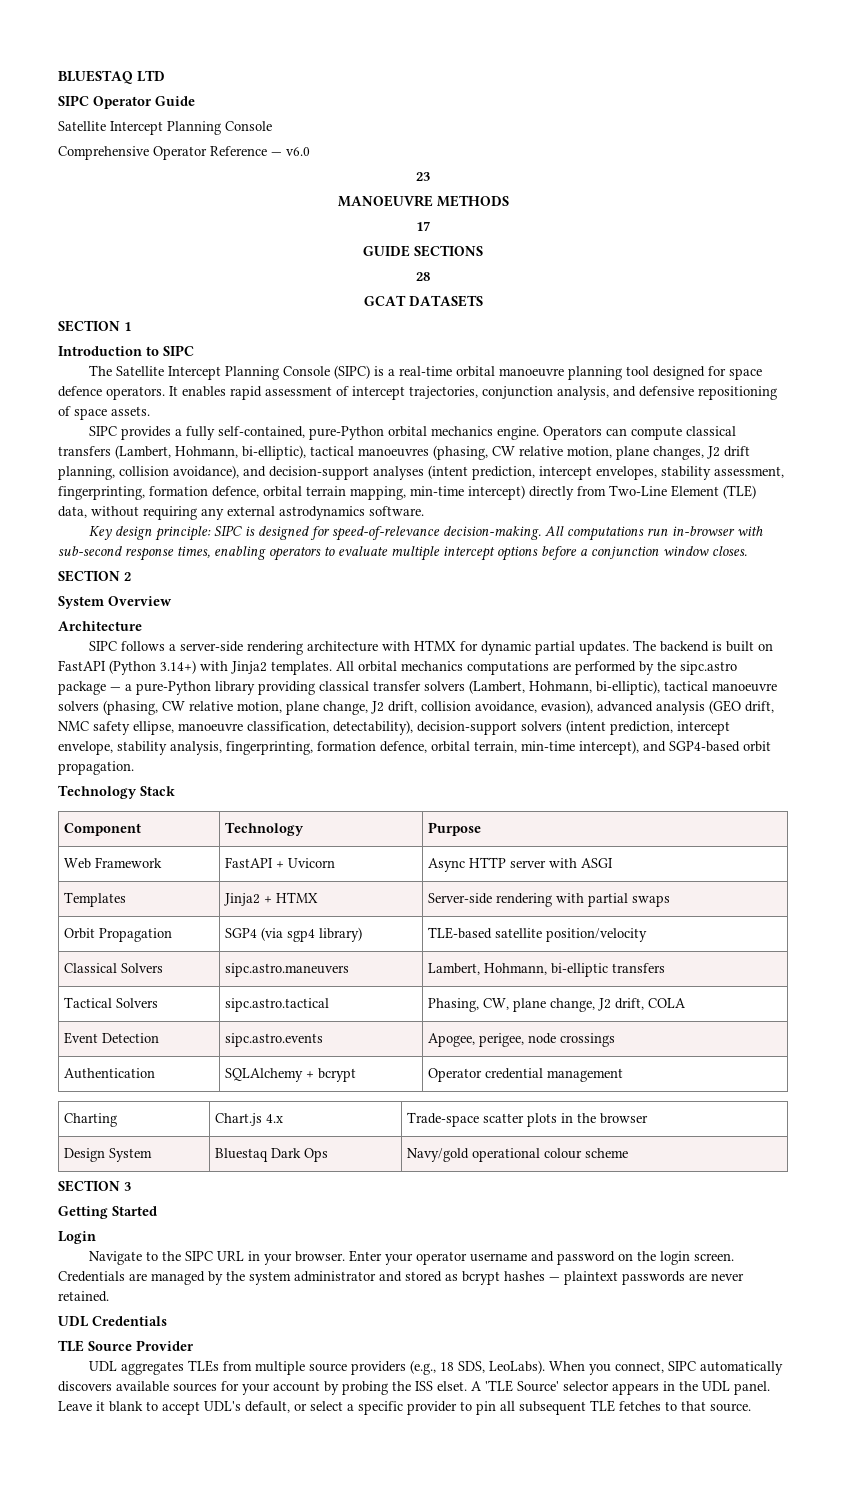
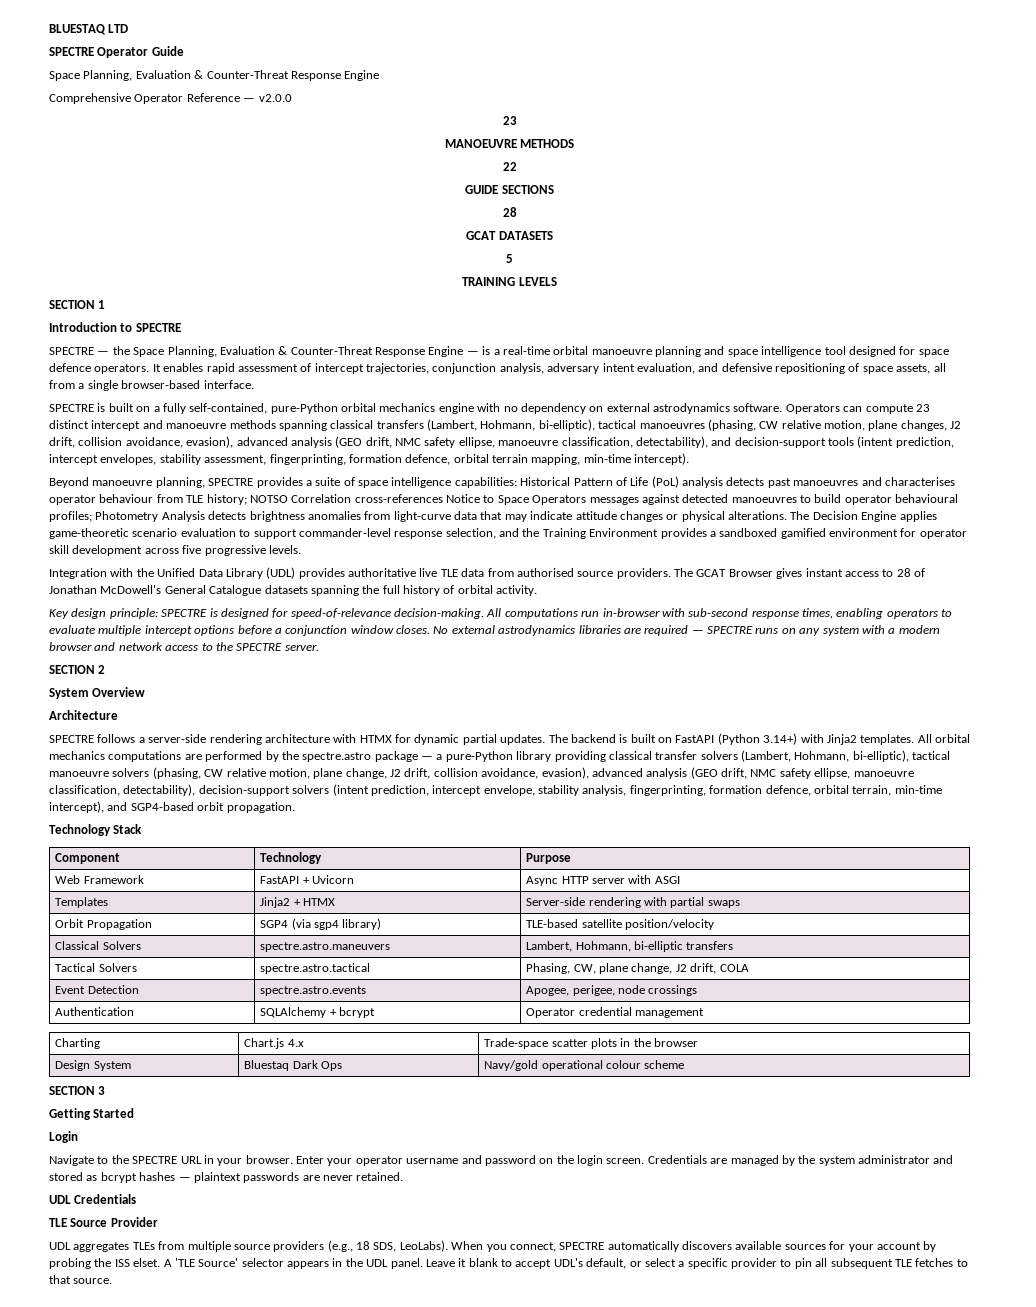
- SIPC Operator Guide
- Satellite Intercept Planning Console
+ SPECTRE Operator Guide
+ Space Planning, Evaluation & Counter-Threat Response Engine
- Comprehensive Operator Reference — v6.0
+ Comprehensive Operator Reference — v2.0.0
- 17
+ 22
+ 5
+ TRAINING LEVELS
- Introduction to SIPC
- The Satellite Intercept Planning Console (SIPC) is a real-time orbital manoeuvre planning tool designed for space defence operators.
+ Introduction to SPECTRE
+ SPECTRE — the Space Planning, Evaluation & Counter-Threat Response Engine — is a real-time orbital manoeuvre planning and space intelligence tool designed for space defence operators.
- It enables rapid assessment of intercept trajectories, conjunction analysis, and defensive repositioning of space assets.
- SIPC provides a fully self-contained, pure-Python orbital mechanics engine. Operators can compute classical transfers (Lambert, Hohmann, bi-elliptic), tactical manoeuvres (phasing, CW relative motion, plane changes, J2 drift planning, collision avoidance), and decision-support analyses (intent prediction, intercept envelopes, stability assessment, fingerprinting, formation defence, orbital terrain mapping, min-time intercept) directly from Two-Line Element (TLE) data, without requiring any external astrodynamics software.
+ It enables rapid assessment of intercept trajectories, conjunction analysis, adversary intent evaluation, and defensive repositioning of space assets, all from a single browser-based interface.
+ SPECTRE is built on a fully self-contained, pure-Python orbital mechanics engine with no dependency on external astrodynamics software. Operators can compute 23 distinct intercept and manoeuvre methods spanning classical transfers (Lambert, Hohmann, bi-elliptic), tactical manoeuvres (phasing, CW relative motion, plane changes, J2 drift, collision avoidance, evasion), advanced analysis (GEO drift, NMC safety ellipse, manoeuvre classification, detectability), and decision-support tools (intent prediction, intercept envelopes, stability assessment, fingerprinting, formation defence, orbital terrain mapping, min-time intercept).
+ Beyond manoeuvre planning, SPECTRE provides a suite of space intelligence capabilities: Historical Pattern of Life (PoL) analysis detects past manoeuvres and characterises operator behaviour from TLE history; NOTSO Correlation cross-references Notice to Space Operators messages against detected manoeuvres to build operator behavioural profiles; Photometry Analysis detects brightness anomalies from light-curve data that may indicate attitude changes or physical alterations. The Decision Engine applies game-theoretic scenario evaluation to support commander-level response selection, and the Training Environment provides a sandboxed gamified environment for operator skill development across five progressive levels.
+ Integration with the Unified Data Library (UDL) provides authoritative live TLE data from authorised source providers. The GCAT Browser gives instant access to 28 of Jonathan McDowell's General Catalogue datasets spanning the full history of orbital activity.
- Key design principle: SIPC is designed for speed-of-relevance decision-making.
+ Key design principle: SPECTRE is designed for speed-of-relevance decision-making.
+ No external astrodynamics libraries are required — SPECTRE runs on any system with a modern browser and network access to the SPECTRE server.
- SIPC follows a server-side rendering architecture with HTMX for dynamic partial updates.
+ SPECTRE follows a server-side rendering architecture with HTMX for dynamic partial updates.
- All orbital mechanics computations are performed by the sipc.astro package — a pure-Python library providing classical transfer solvers (Lambert, Hohmann, bi-elliptic), tactical manoeuvre solvers (phasing, CW relative motion, plane change, J2 drift, collision avoidance, evasion), advanced analysis (GEO drift, NMC safety ellipse, manoeuvre classification, detectability), decision-support solvers (intent prediction, intercept envelope, stability analysis, fingerprinting, formation defence, orbital terrain, min-time intercept), and SGP4-based orbit propagation.
+ All orbital mechanics computations are performed by the spectre.astro package — a pure-Python library providing classical transfer solvers (Lambert, Hohmann, bi-elliptic), tactical manoeuvre solvers (phasing, CW relative motion, plane change, J2 drift, collision avoidance, evasion), advanced analysis (GEO drift, NMC safety ellipse, manoeuvre classification, detectability), decision-support solvers (intent prediction, intercept envelope, stability analysis, fingerprinting, formation defence, orbital terrain, min-time intercept), and SGP4-based orbit propagation.
- Classical Solvers | sipc.astro.maneuvers | Lambert, Hohmann, bi-elliptic transfers
+ Classical Solvers | spectre.astro.maneuvers | Lambert, Hohmann, bi-elliptic transfers
- Tactical Solvers | sipc.astro.tactical | Phasing, CW, plane change, J2 drift, COLA
+ Tactical Solvers | spectre.astro.tactical | Phasing, CW, plane change, J2 drift, COLA
- Event Detection | sipc.astro.events | Apogee, perigee, node crossings
+ Event Detection | spectre.astro.events | Apogee, perigee, node crossings
- Navigate to the SIPC URL in your browser.
+ Navigate to the SPECTRE URL in your browser.
- When you connect, SIPC automatically discovers available sources for your account by probing the ISS elset.
+ When you connect, SPECTRE automatically discovers available sources for your account by probing the ISS elset.

